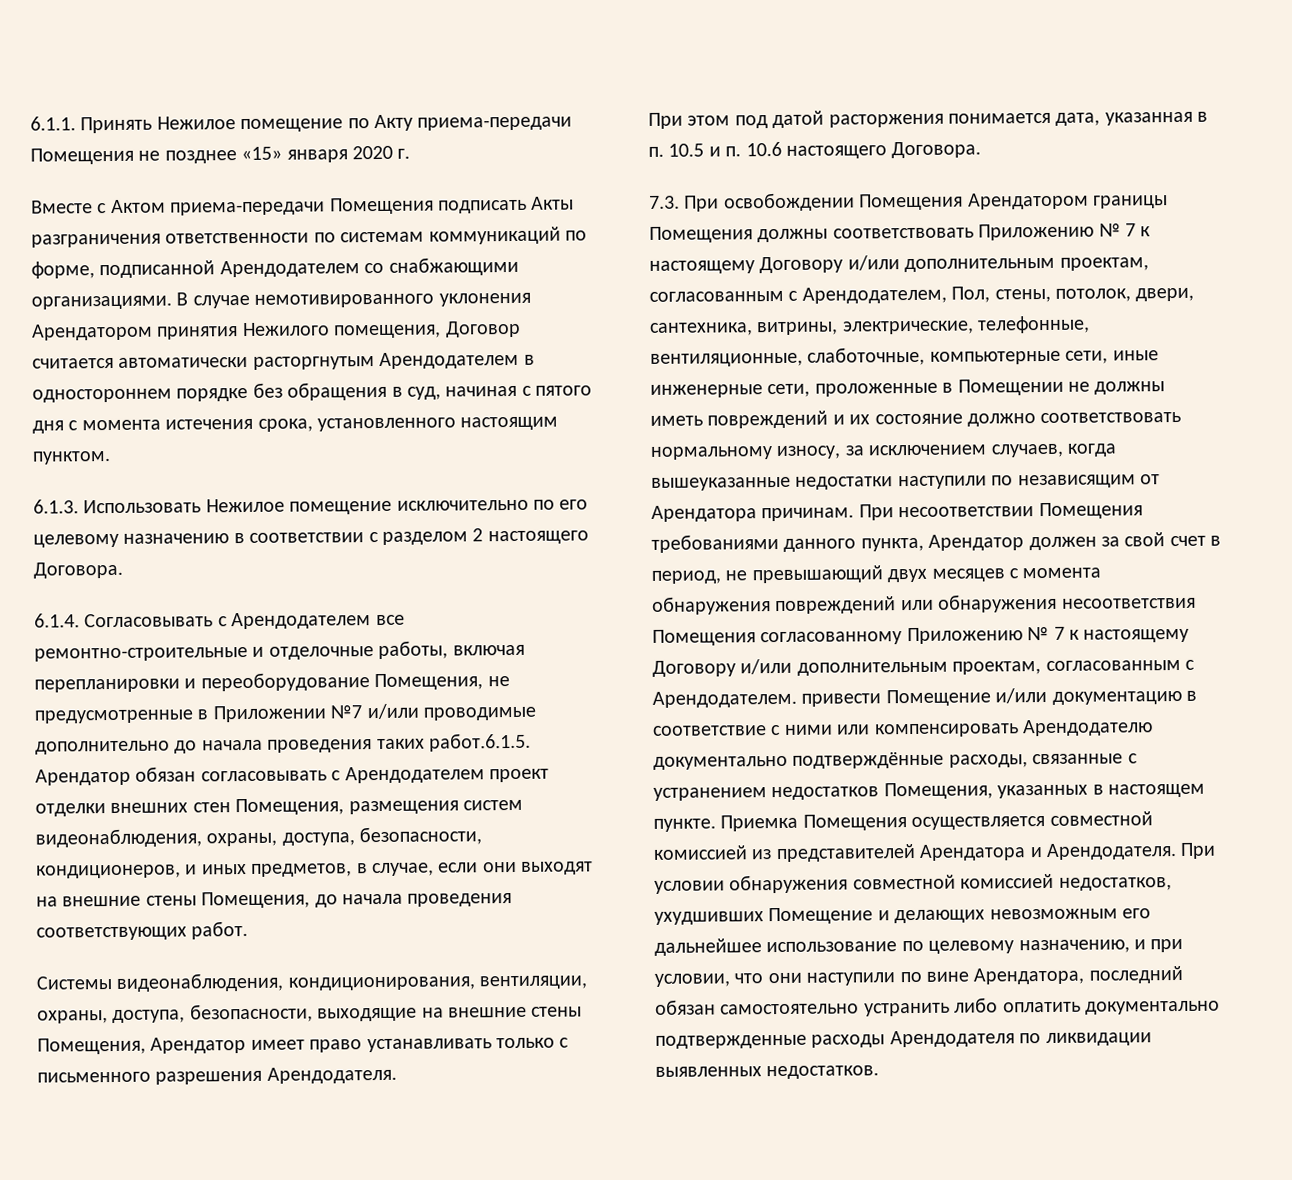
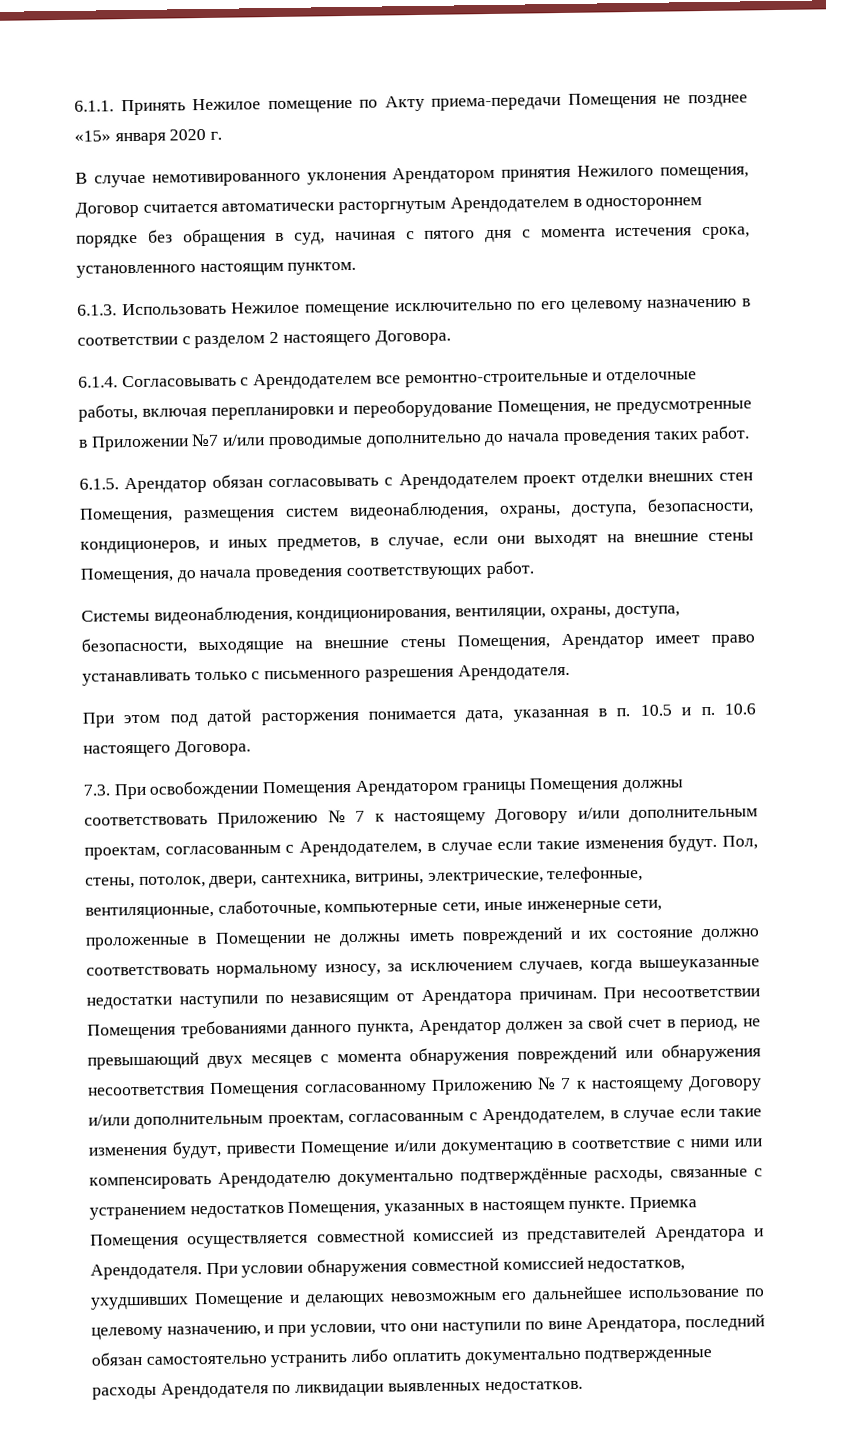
- Вместе с Актом приема-передачи Помещения подписать Акты разграничения ответственности по системам коммуникаций по форме, подписанной Арендодателем со снабжающими организациями.
- 6.1.4. Согласовывать с Арендодателем все ремонтно-строительные и отделочные работы, включая перепланировки и переоборудование Помещения, не предусмотренные в Приложении №7 и/или проводимые дополнительно до начала проведения таких работ.6.1.5. Арендатор обязан согласовывать с Арендодателем проект отделки внешних стен Помещения, размещения систем видеонаблюдения, охраны, доступа, безопасности, кондиционеров, и иных предметов, в случае, если они выходят на внешние стены Помещения, до начала проведения соответствующих работ.
+ 6.1.4. Согласовывать с Арендодателем все ремонтно-строительные и отделочные работы, включая перепланировки и переоборудование Помещения, не предусмотренные в Приложении №7 и/или проводимые дополнительно до начала проведения таких работ.
+ 6.1.5. Арендатор обязан согласовывать с Арендодателем проект отделки внешних стен Помещения, размещения систем видеонаблюдения, охраны, доступа, безопасности, кондиционеров, и иных предметов, в случае, если они выходят на внешние стены Помещения, до начала проведения соответствующих работ.
- 7.3. При освобождении Помещения Арендатором границы Помещения должны соответствовать Приложению № 7 к настоящему Договору и/или дополнительным проектам, согласованным с Арендодателем, Пол, стены, потолок, двери, сантехника, витрины, электрические, телефонные, вентиляционные, слаботочные, компьютерные сети, иные инженерные сети, проложенные в Помещении не должны иметь повреждений и их состояние должно соответствовать нормальному износу, за исключением случаев, когда вышеуказанные недостатки наступили по независящим от Арендатора причинам.
+ 7.3. При освобождении Помещения Арендатором границы Помещения должны соответствовать Приложению № 7 к настоящему Договору и/или дополнительным проектам, согласованным с Арендодателем, в случае если такие изменения будут. Пол, стены, потолок, двери, сантехника, витрины, электрические, телефонные, вентиляционные, слаботочные, компьютерные сети, иные инженерные сети, проложенные в Помещении не должны иметь повреждений и их состояние должно соответствовать нормальному износу, за исключением случаев, когда вышеуказанные недостатки наступили по независящим от Арендатора причинам.
- При несоответствии Помещения требованиями данного пункта, Арендатор должен за свой счет в период, не превышающий двух месяцев с момента обнаружения повреждений или обнаружения несоответствия Помещения согласованному Приложению № 7 к настоящему Договору и/или дополнительным проектам, согласованным с Арендодателем. привести Помещение и/или документацию в соответствие с ними или компенсировать Арендодателю документально подтверждённые расходы, связанные с устранением недостатков Помещения, указанных в настоящем пункте.
+ При несоответствии Помещения требованиями данного пункта, Арендатор должен за свой счет в период, не превышающий двух месяцев с момента обнаружения повреждений или обнаружения несоответствия Помещения согласованному Приложению № 7 к настоящему Договору и/или дополнительным проектам, согласованным с Арендодателем, в случае если такие изменения будут, привести Помещение и/или документацию в соответствие с ними или компенсировать Арендодателю документально подтверждённые расходы, связанные с устранением недостатков Помещения, указанных в настоящем пункте.

